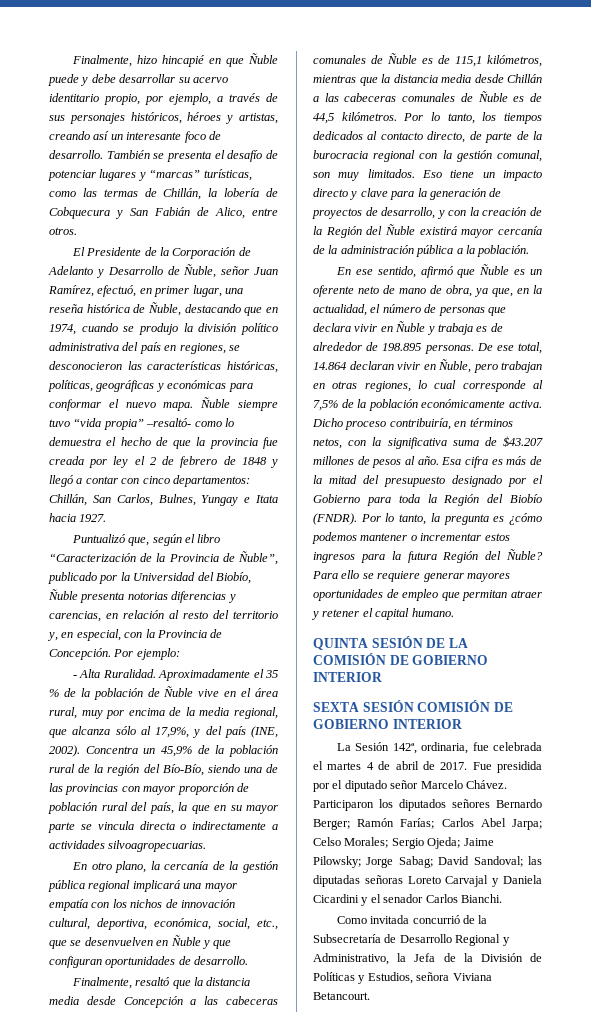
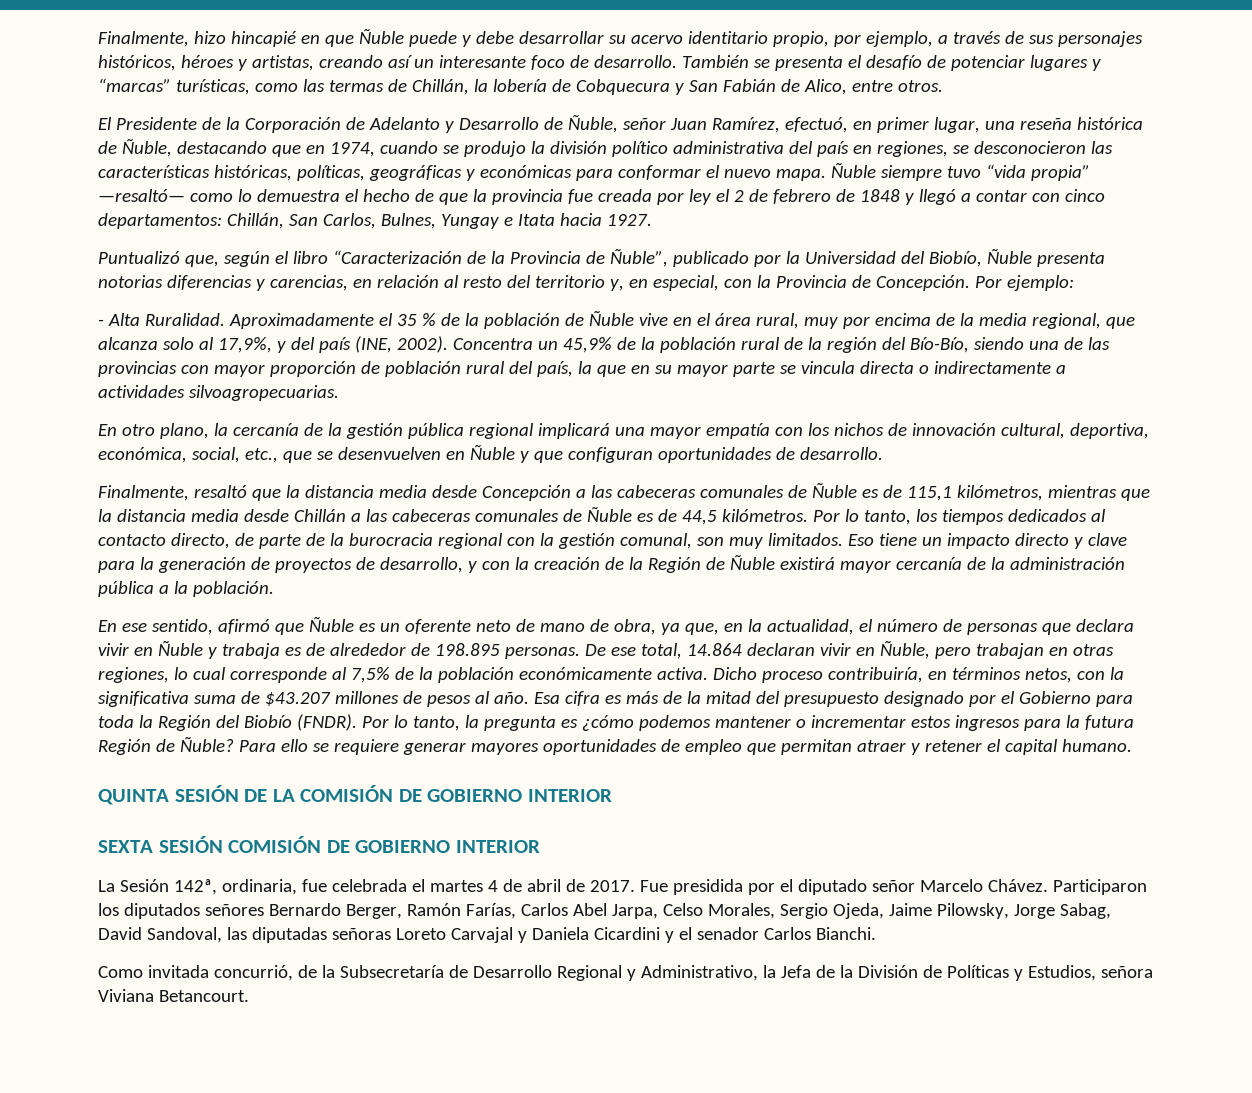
- Ñuble siempre tuvo “vida propia” –resaltó- como lo demuestra el hecho de que la provincia fue creada por ley el 2 de febrero de 1848 y llegó a contar con cinco departamentos: Chillán, San Carlos, Bulnes, Yungay e Itata hacia 1927.
+ Ñuble siempre tuvo “vida propia” —resaltó— como lo demuestra el hecho de que la provincia fue creada por ley el 2 de febrero de 1848 y llegó a contar con cinco departamentos: Chillán, San Carlos, Bulnes, Yungay e Itata hacia 1927.
- Aproximadamente el 35 % de la población de Ñuble vive en el área rural, muy por encima de la media regional, que alcanza sólo al 17,9%, y del país (INE, 2002).
+ Aproximadamente el 35 % de la población de Ñuble vive en el área rural, muy por encima de la media regional, que alcanza solo al 17,9%, y del país (INE, 2002).
- Eso tiene un impacto directo y clave para la generación de proyectos de desarrollo, y con la creación de la Región del Ñuble existirá mayor cercanía de la administración pública a la población.
+ Eso tiene un impacto directo y clave para la generación de proyectos de desarrollo, y con la creación de la Región de Ñuble existirá mayor cercanía de la administración pública a la población.
- Por lo tanto, la pregunta es ¿cómo podemos mantener o incrementar estos ingresos para la futura Región del Ñuble?
+ Por lo tanto, la pregunta es ¿cómo podemos mantener o incrementar estos ingresos para la futura Región de Ñuble?
- Participaron los diputados señores Bernardo Berger; Ramón Farías; Carlos Abel Jarpa; Celso Morales; Sergio Ojeda; Jaime Pilowsky; Jorge Sabag; David Sandoval; las diputadas señoras Loreto Carvajal y Daniela Cicardini y el senador Carlos Bianchi.
+ Participaron los diputados señores Bernardo Berger, Ramón Farías, Carlos Abel Jarpa, Celso Morales, Sergio Ojeda, Jaime Pilowsky, Jorge Sabag, David Sandoval, las diputadas señoras Loreto Carvajal y Daniela Cicardini y el senador Carlos Bianchi.
- Como invitada concurrió de la Subsecretaría de Desarrollo Regional y Administrativo, la Jefa de la División de Políticas y Estudios, señora Viviana Betancourt.
+ Como invitada concurrió, de la Subsecretaría de Desarrollo Regional y Administrativo, la Jefa de la División de Políticas y Estudios, señora Viviana Betancourt.

